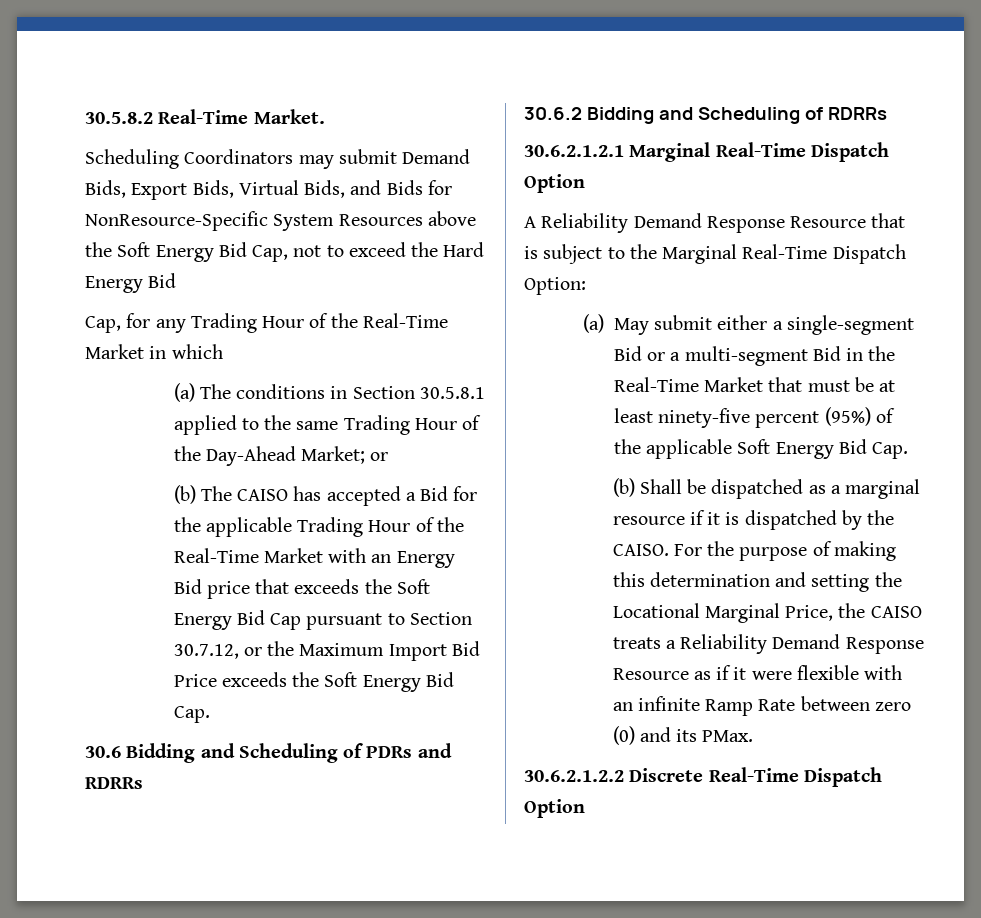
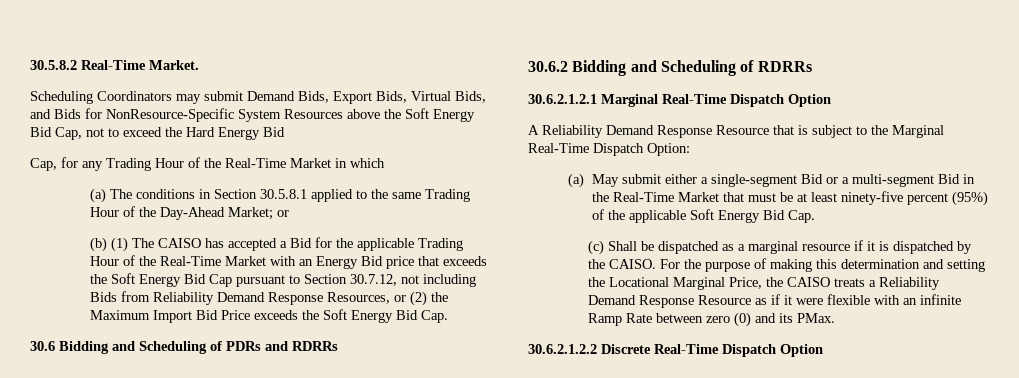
- (b) The CAISO has accepted a Bid for the applicable Trading Hour of the Real-Time Market with an Energy Bid price that exceeds the Soft Energy Bid Cap pursuant to Section 30.7.12, or the Maximum Import Bid Price exceeds the Soft Energy Bid Cap.
+ (b) (1) The CAISO has accepted a Bid for the applicable Trading Hour of the Real-Time Market with an Energy Bid price that exceeds the Soft Energy Bid Cap pursuant to Section 30.7.12, not including Bids from Reliability Demand Response Resources, or (2) the Maximum Import Bid Price exceeds the Soft Energy Bid Cap.
- (b) Shall be dispatched as a marginal resource if it is dispatched by the CAISO.
+ (c) Shall be dispatched as a marginal resource if it is dispatched by the CAISO.

